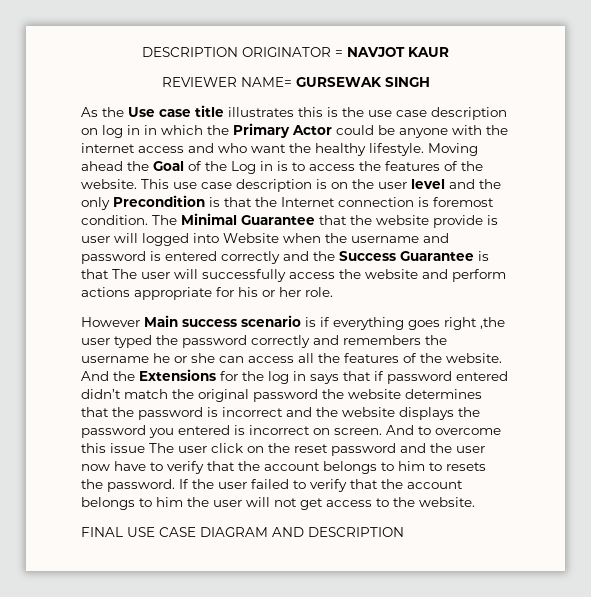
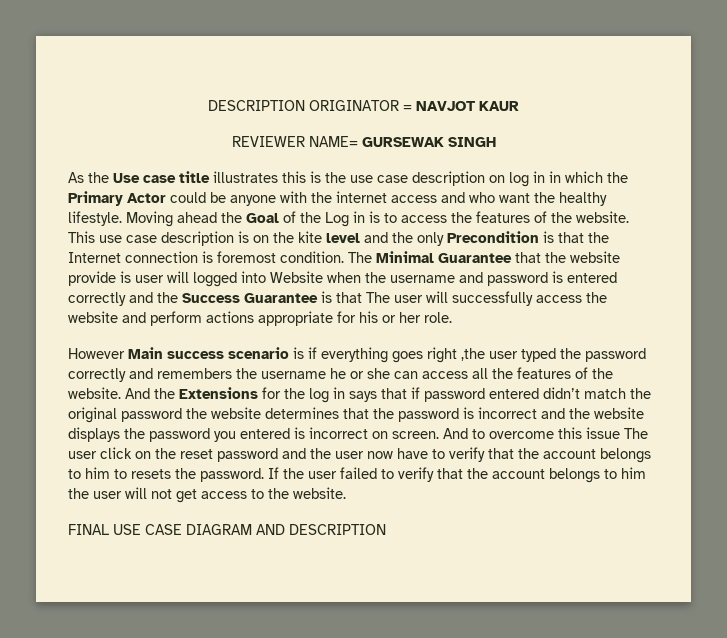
- This use case description is on the user level and the only Precondition is that the Internet connection is foremost condition.
+ This use case description is on the kite level and the only Precondition is that the Internet connection is foremost condition.

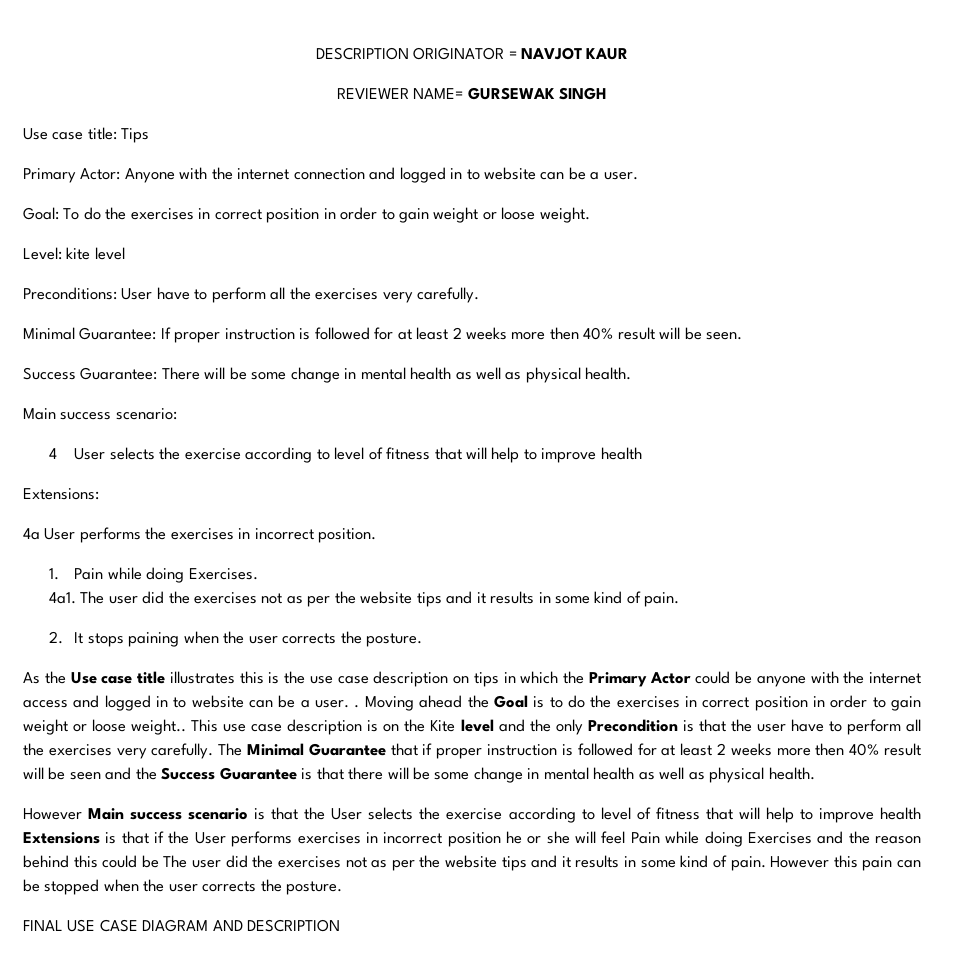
+ Use case title: Tips
+ Primary Actor: Anyone with the internet connection and logged in to website can be a user.
+ Goal: To do the exercises in correct position in order to gain weight or loose weight.
+ Level: kite level
+ Preconditions: User have to perform all the exercises very carefully.
+ Minimal Guarantee: If proper instruction is followed for at least 2 weeks more then 40% result will be seen.
+ Success Guarantee: There will be some change in mental health as well as physical health.
+ Main success scenario:
+ 4 User selects the exercise according to level of fitness that will help to improve health
+ Extensions:
+ 4a User performs the exercises in incorrect position.
+ 1. Pain while doing Exercises.
+ 4a1. The user did the exercises not as per the website tips and it results in some kind of pain.
+ 2. It stops paining when the user corrects the posture.
- As the Use case title illustrates this is the use case description on log in in which the Primary Actor could be anyone with the internet access and who want the healthy lifestyle. Moving ahead the Goal of the Log in is to access the features of the website.
+ As the Use case title illustrates this is the use case description on tips in which the Primary Actor could be anyone with the internet access and logged in to website can be a user. . Moving ahead the Goal is to do the exercises in correct position in order to gain weight or loose weight..
- This use case description is on the kite level and the only Precondition is that the Internet connection is foremost condition. The Minimal Guarantee that the website provide is user will logged into Website when the username and password is entered correctly and the Success Guarantee is that The user will successfully access the website and perform actions appropriate for his or her role.
+ This use case description is on the Kite level and the only Precondition is that the user have to perform all the exercises very carefully. The Minimal Guarantee that if proper instruction is followed for at least 2 weeks more then 40% result will be seen and the Success Guarantee is that there will be some change in mental health as well as physical health.
- However Main success scenario is if everything goes right ,the user typed the password correctly and remembers the username he or she can access all the features of the website. And the Extensions for the log in says that if password entered didn’t match the original password the website determines that the password is incorrect and the website displays the password you entered is incorrect on screen. And to overcome this issue The user click on the reset password and the user now have to verify that the account belongs to him to resets the password. If the user failed to verify that the account belongs to him the user will not get access to the website.
+ However Main success scenario is that the User selects the exercise according to level of fitness that will help to improve health Extensions is that if the User performs exercises in incorrect position he or she will feel Pain while doing Exercises and the reason behind this could be The user did the exercises not as per the website tips and it results in some kind of pain. However this pain can be stopped when the user corrects the posture.

